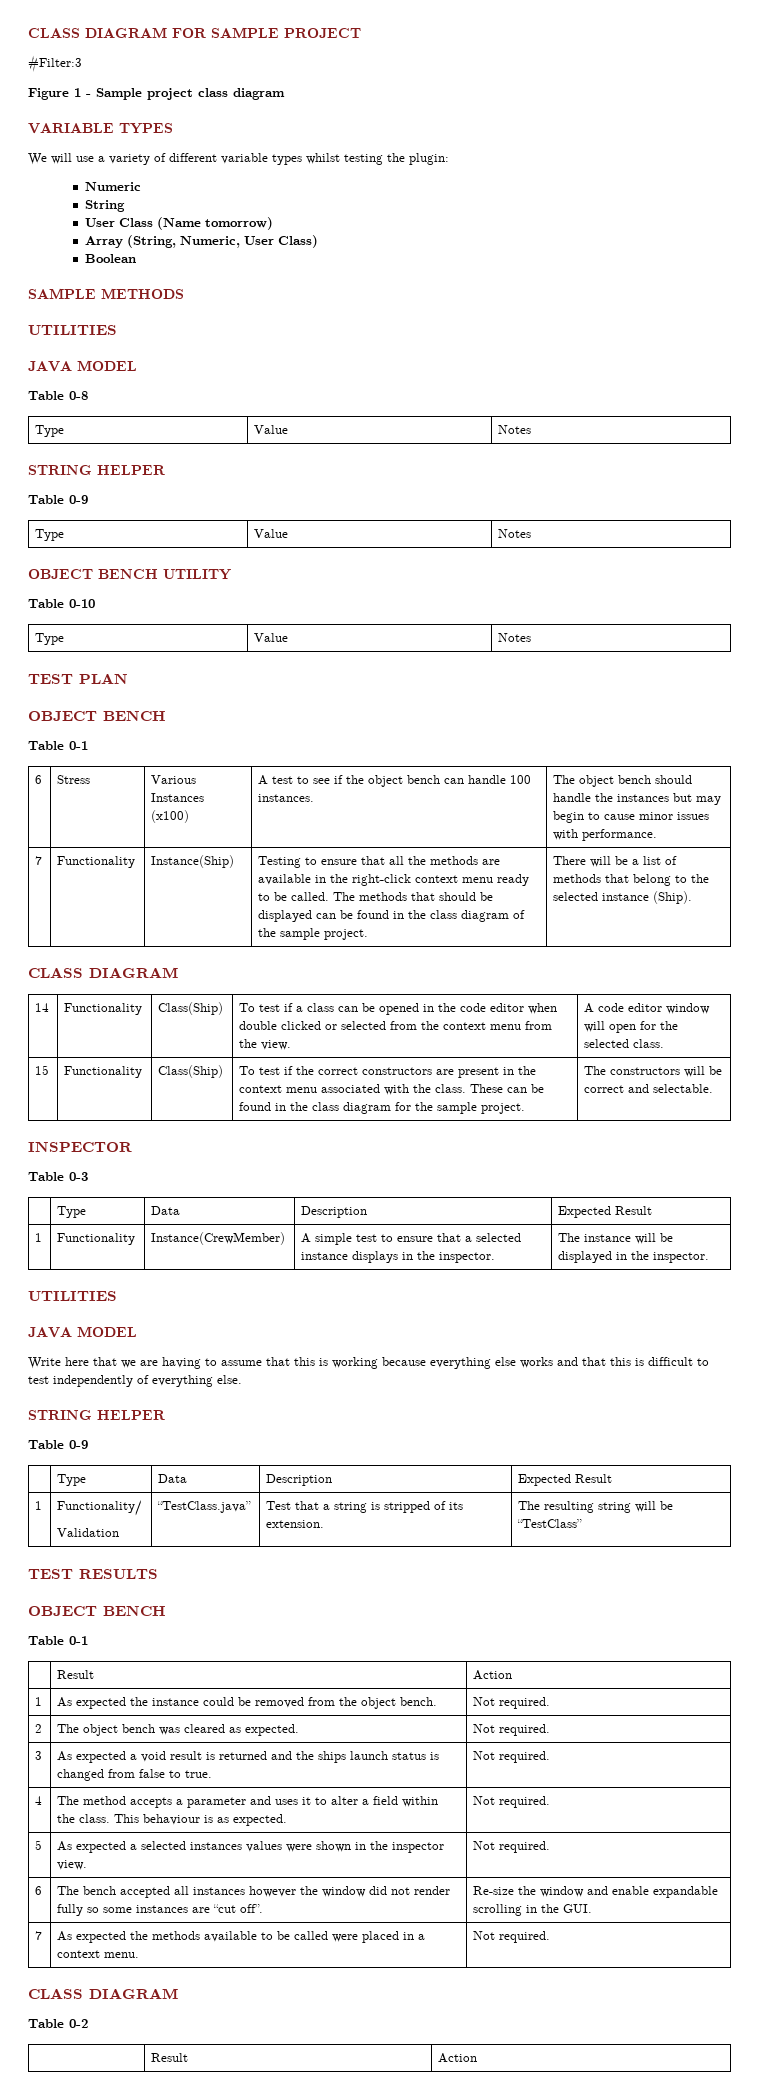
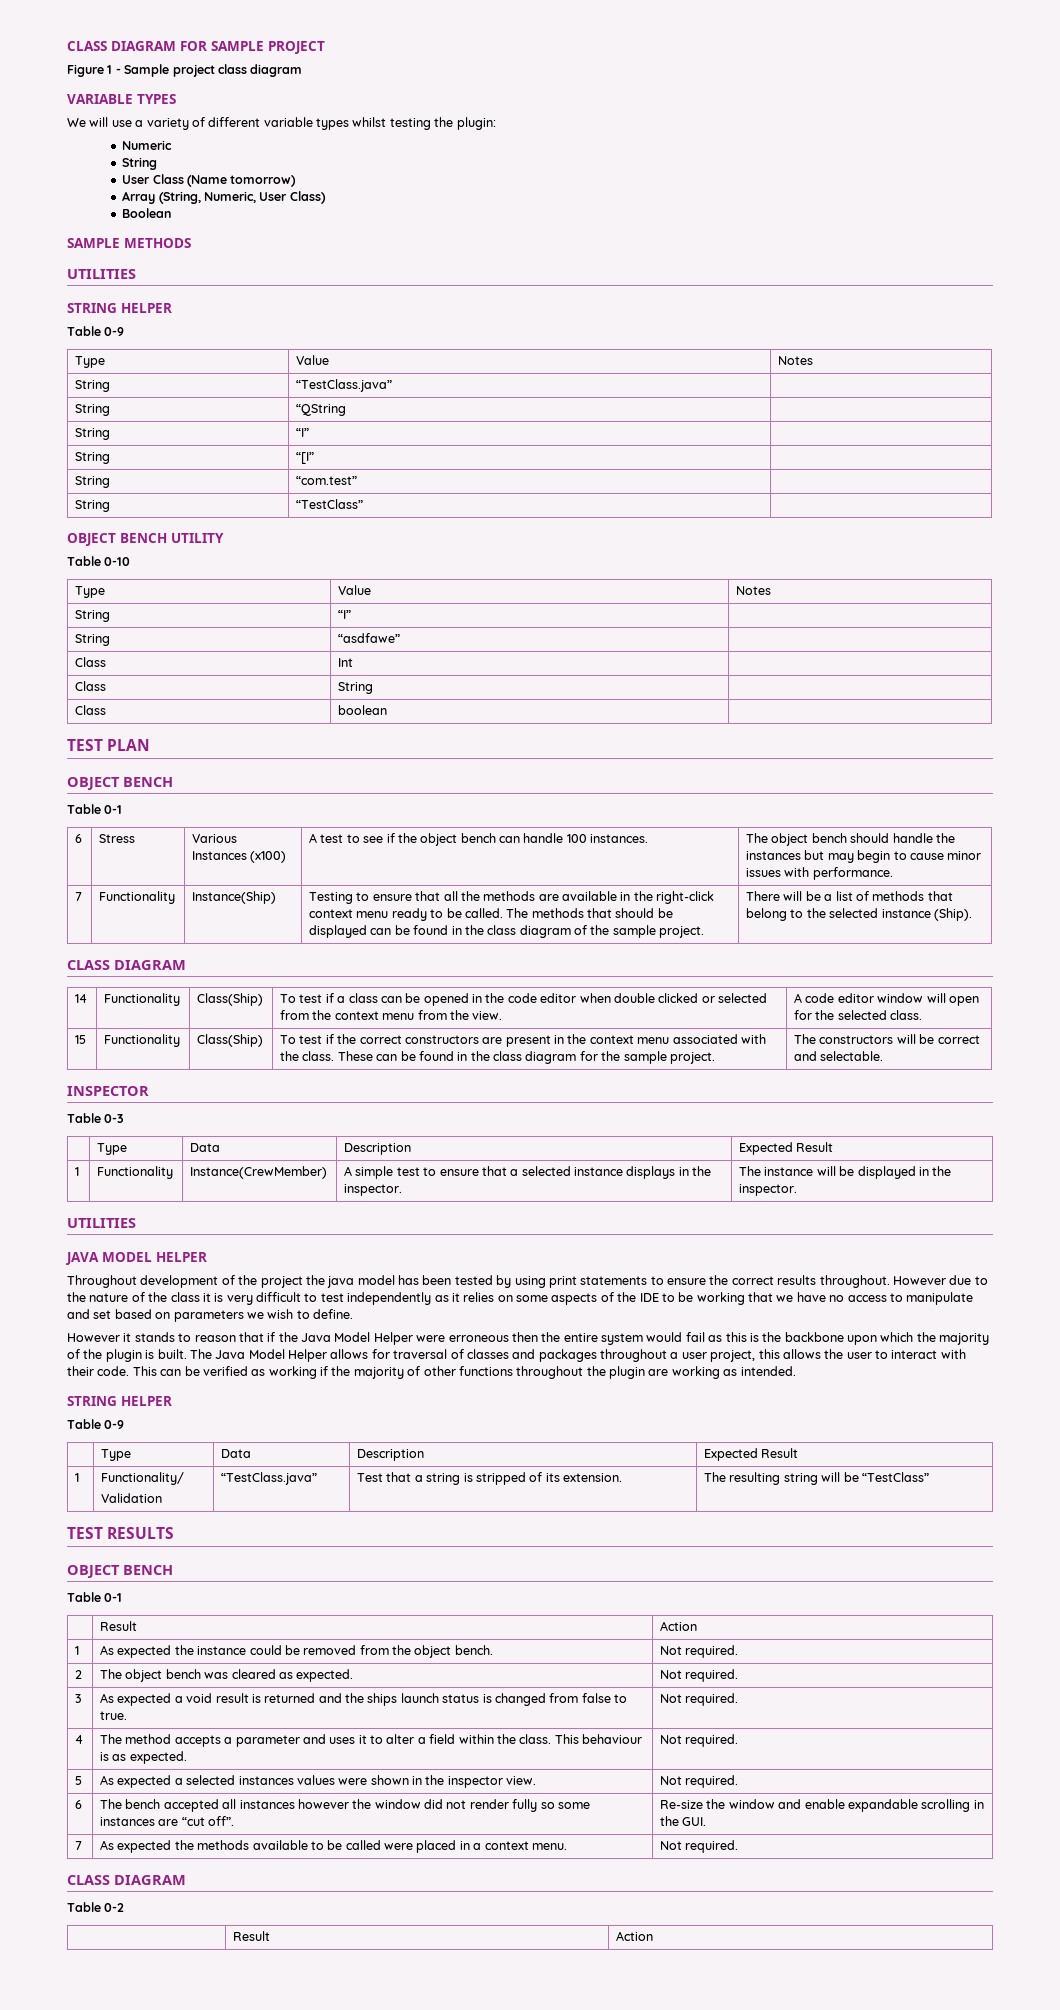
- #Filter:3
  SAMPLE METHODS
  UTILITIES
- JAVA MODEL
- Table 0-8
- Type | Value | Notes
+ String | “TestClass.java” |
+ String | “QString |
+ String | “I” |
+ String | “[I” |
+ String | “com.test” |
+ String | “TestClass” |
  Table 0-10
  Type | Value | Notes
+ String | “I” |
+ String | “asdfawe” |
+ Class | Int |
+ Class | String |
+ Class | boolean |
  1 | Functionality | Instance(CrewMember) | A simple test to ensure that a selected instance displays in the inspector. | The instance will be displayed in the inspector.
  UTILITIES
- JAVA MODEL
- Write here that we are having to assume that this is working because everything else works and that this is difficult to test independently of everything else.
+ JAVA MODEL HELPER
+ Throughout development of the project the java model has been tested by using print statements to ensure the correct results throughout. However due to the nature of the class it is very difficult to test independently as it relies on some aspects of the IDE to be working that we have no access to manipulate and set based on parameters we wish to define.
+ However it stands to reason that if the Java Model Helper were erroneous then the entire system would fail as this is the backbone upon which the majority of the plugin is built. The Java Model Helper allows for traversal of classes and packages throughout a user project, this allows the user to interact with their code. This can be verified as working if the majority of other functions throughout the plugin are working as intended.

